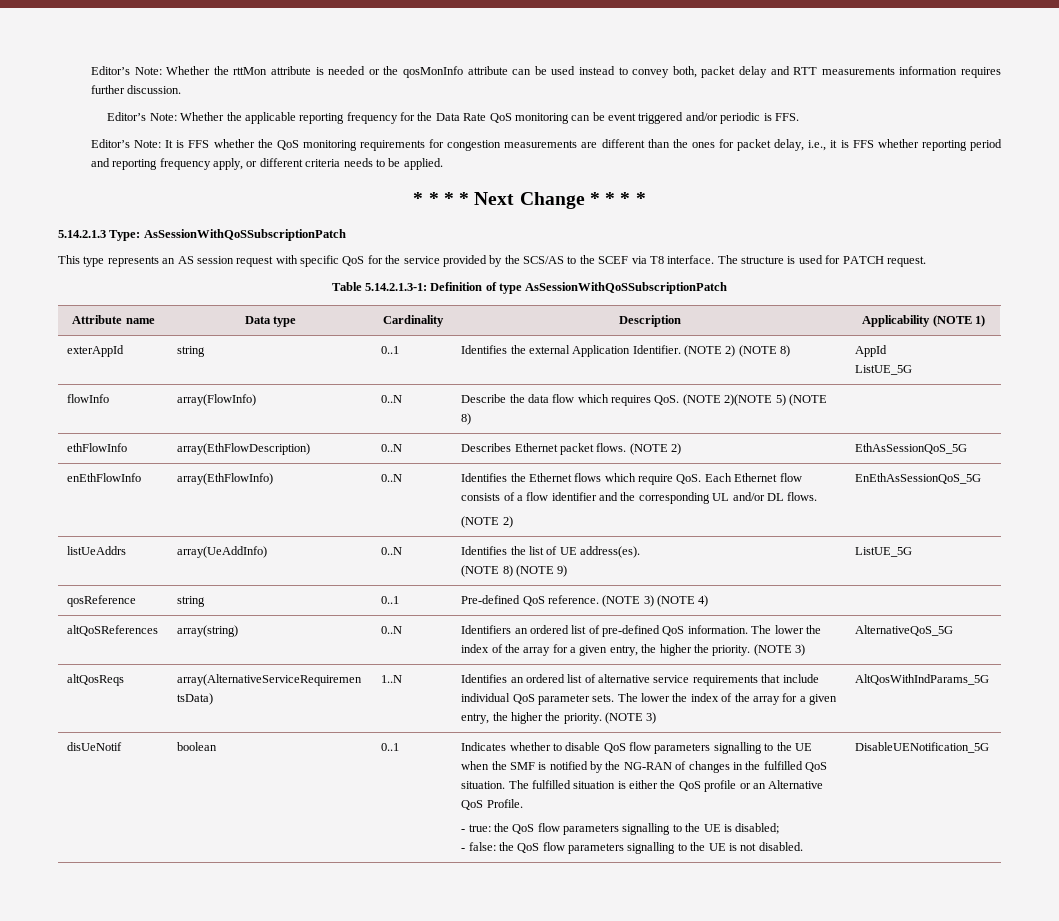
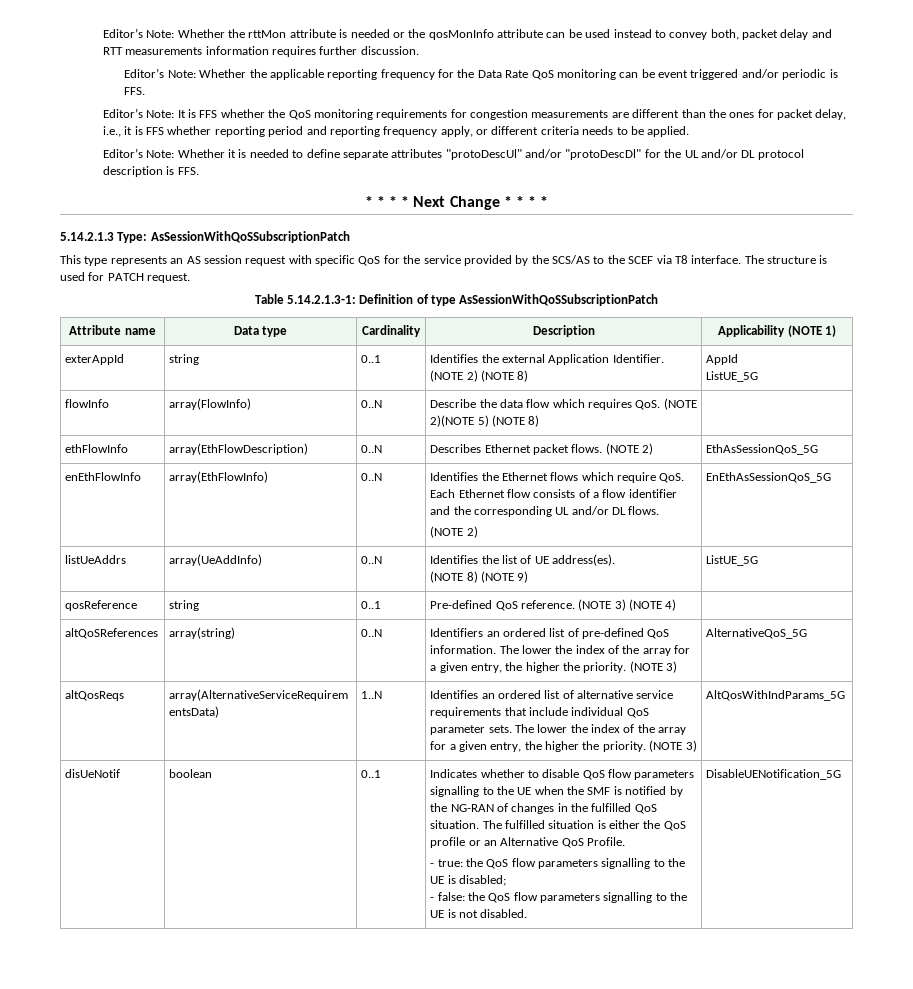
+ Editor’s Note: Whether it is needed to define separate attributes "protoDescUl" and/or "protoDescDl" for the UL and/or DL protocol description is FFS.

